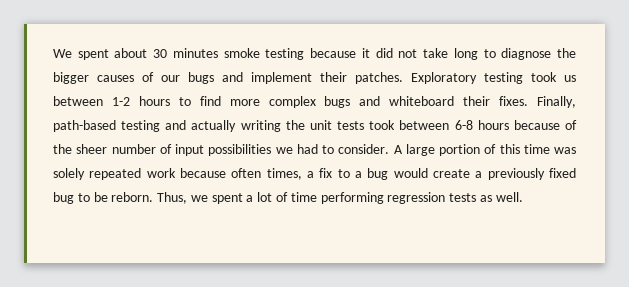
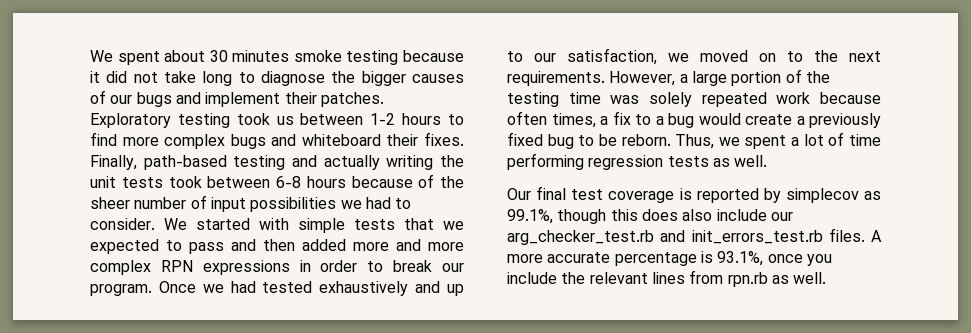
- A large portion of this time was solely repeated work because often times, a fix to a bug would create a previously fixed bug to be reborn.
+ We started with simple tests that we expected to pass and then added more and more complex RPN expressions in order to break our program. Once we had tested exhaustively and up to our satisfaction, we moved on to the next requirements. However, a large portion of the testing time was solely repeated work because often times, a fix to a bug would create a previously fixed bug to be reborn.
+ Our final test coverage is reported by simplecov as 99.1%, though this does also include our arg_checker_test.rb and init_errors_test.rb files. A more accurate percentage is 93.1%, once you include the relevant lines from rpn.rb as well.

